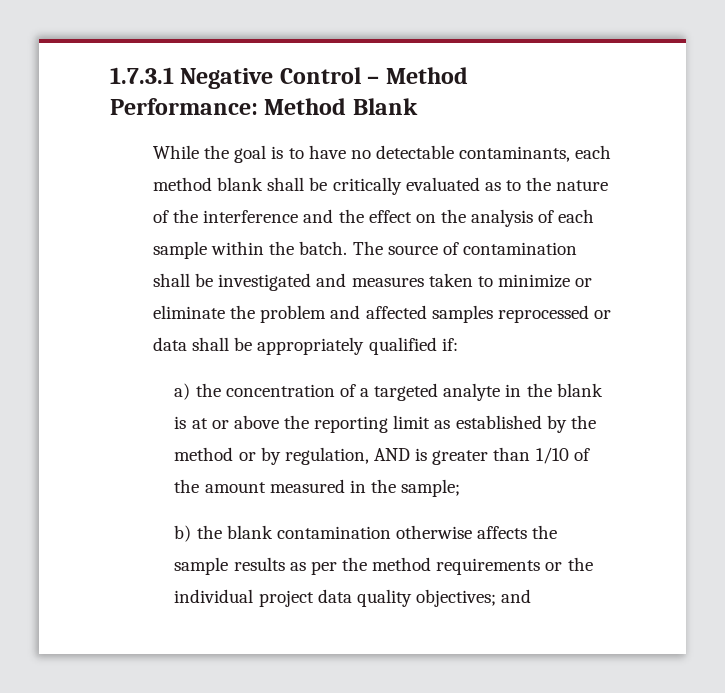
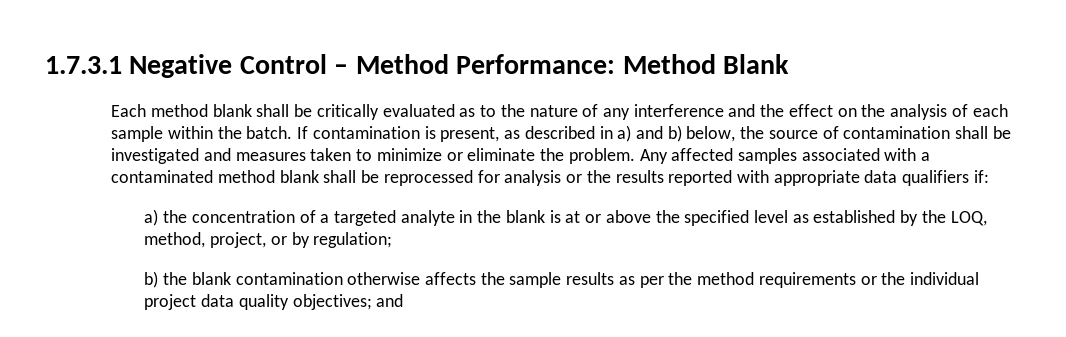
- While the goal is to have no detectable contaminants, each method blank shall be critically evaluated as to the nature of the interference and the effect on the analysis of each sample within the batch.
+ Each method blank shall be critically evaluated as to the nature of any interference and the effect on the analysis of each sample within the batch.
- The source of contamination shall be investigated and measures taken to minimize or eliminate the problem and affected samples reprocessed or data shall be appropriately qualified if:
+ If contamination is present, as described in a) and b) below, the source of contamination shall be investigated and measures taken to minimize or eliminate the problem. Any affected samples associated with a contaminated method blank shall be reprocessed for analysis or the results reported with appropriate data qualifiers if:
- a) the concentration of a targeted analyte in the blank is at or above the reporting limit as established by the method or by regulation, AND is greater than 1/10 of the amount measured in the sample;
+ a) the concentration of a targeted analyte in the blank is at or above the specified level as established by the LOQ, method, project, or by regulation;

